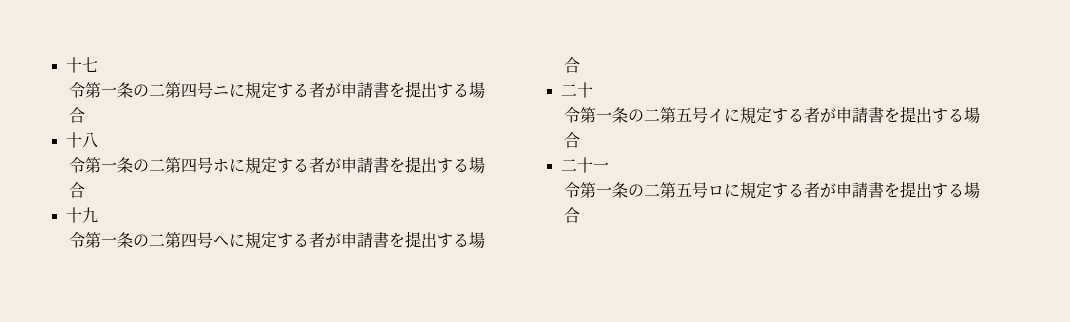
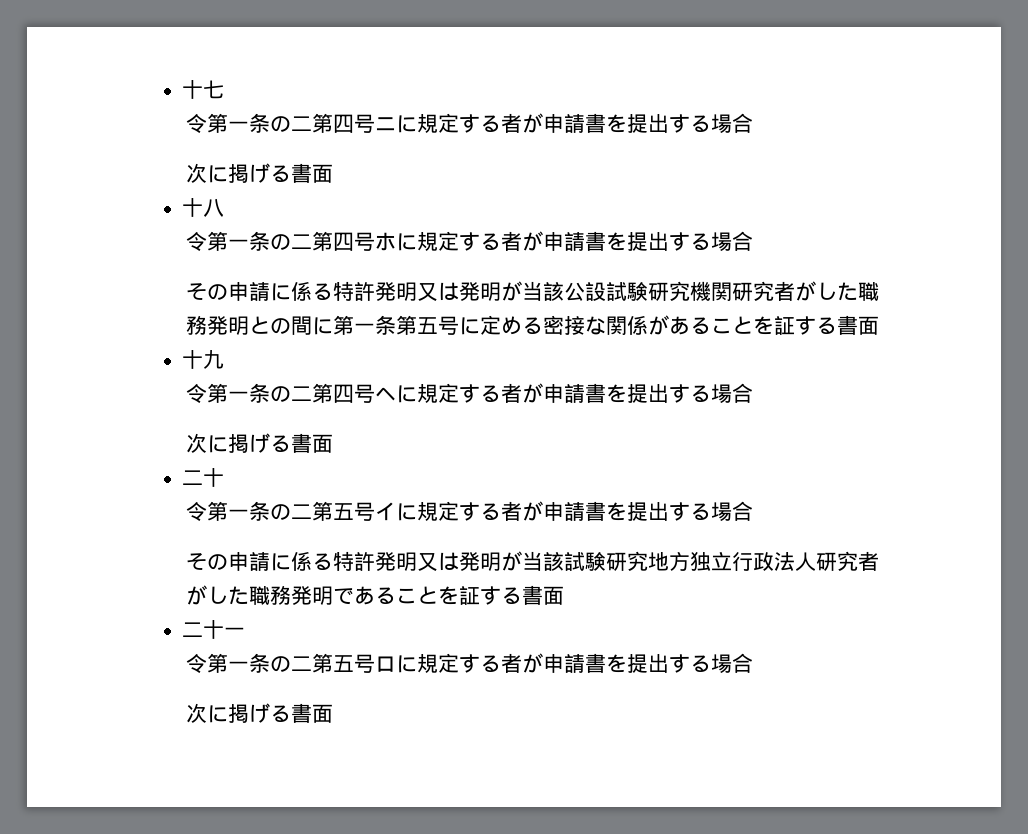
  令第一条の二第四号ニに規定する者が申請書を提出する場合
+ 次に掲げる書面
+ その申請に係る特許発明又は発明が当該公設試験研究機関研究者がした職務発明との間に第一条第五号に定める密接な関係があることを証する書面
  令第一条の二第四号ヘに規定する者が申請書を提出する場合
+ 次に掲げる書面
+ その申請に係る特許発明又は発明が当該試験研究地方独立行政法人研究者がした職務発明であることを証する書面
  令第一条の二第五号ロに規定する者が申請書を提出する場合
+ 次に掲げる書面

